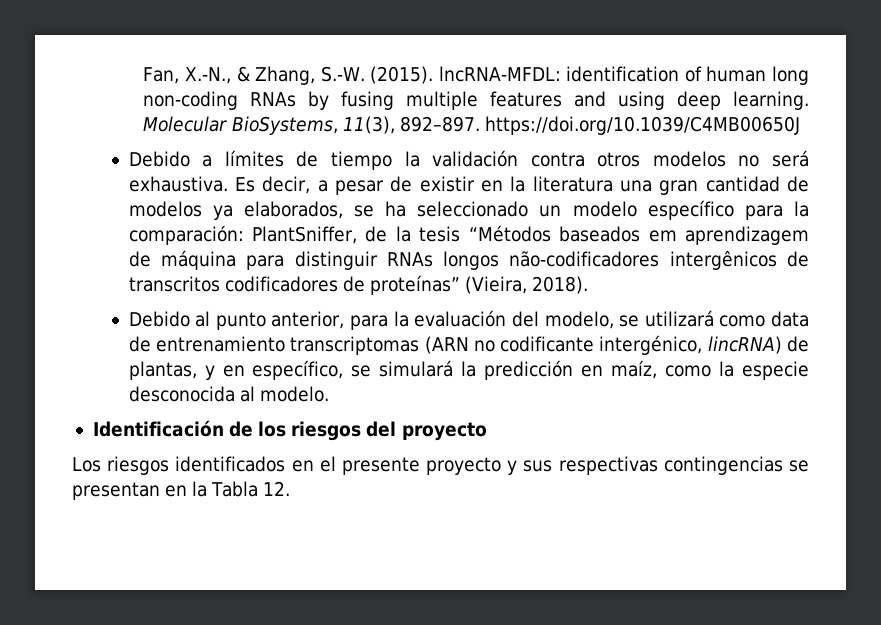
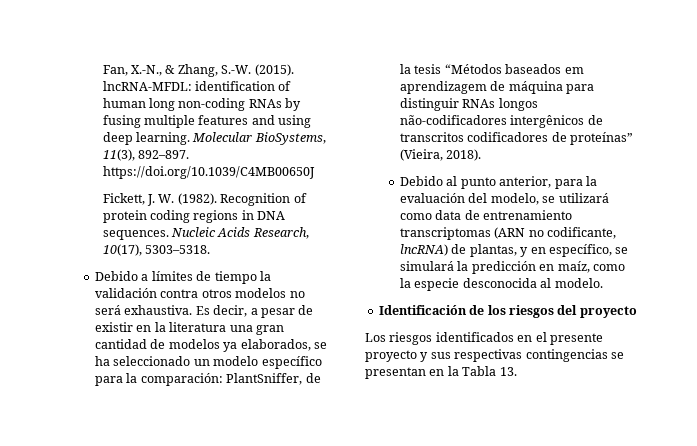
+ Fickett, J. W. (1982). Recognition of protein coding regions in DNA sequences. Nucleic Acids Research, 10(17), 5303–5318.
- Debido al punto anterior, para la evaluación del modelo, se utilizará como data de entrenamiento transcriptomas (ARN no codificante intergénico, lincRNA) de plantas, y en específico, se simulará la predicción en maíz, como la especie desconocida al modelo.
+ Debido al punto anterior, para la evaluación del modelo, se utilizará como data de entrenamiento transcriptomas (ARN no codificante, lncRNA) de plantas, y en específico, se simulará la predicción en maíz, como la especie desconocida al modelo.
- Los riesgos identificados en el presente proyecto y sus respectivas contingencias se presentan en la Tabla 12.
+ Los riesgos identificados en el presente proyecto y sus respectivas contingencias se presentan en la Tabla 13.

